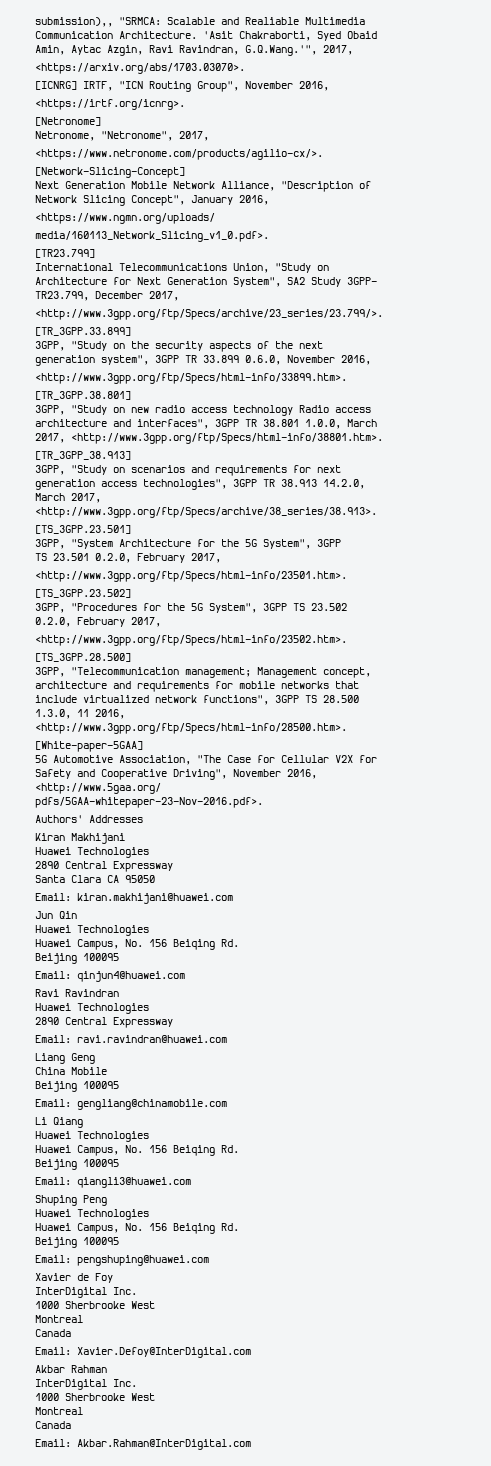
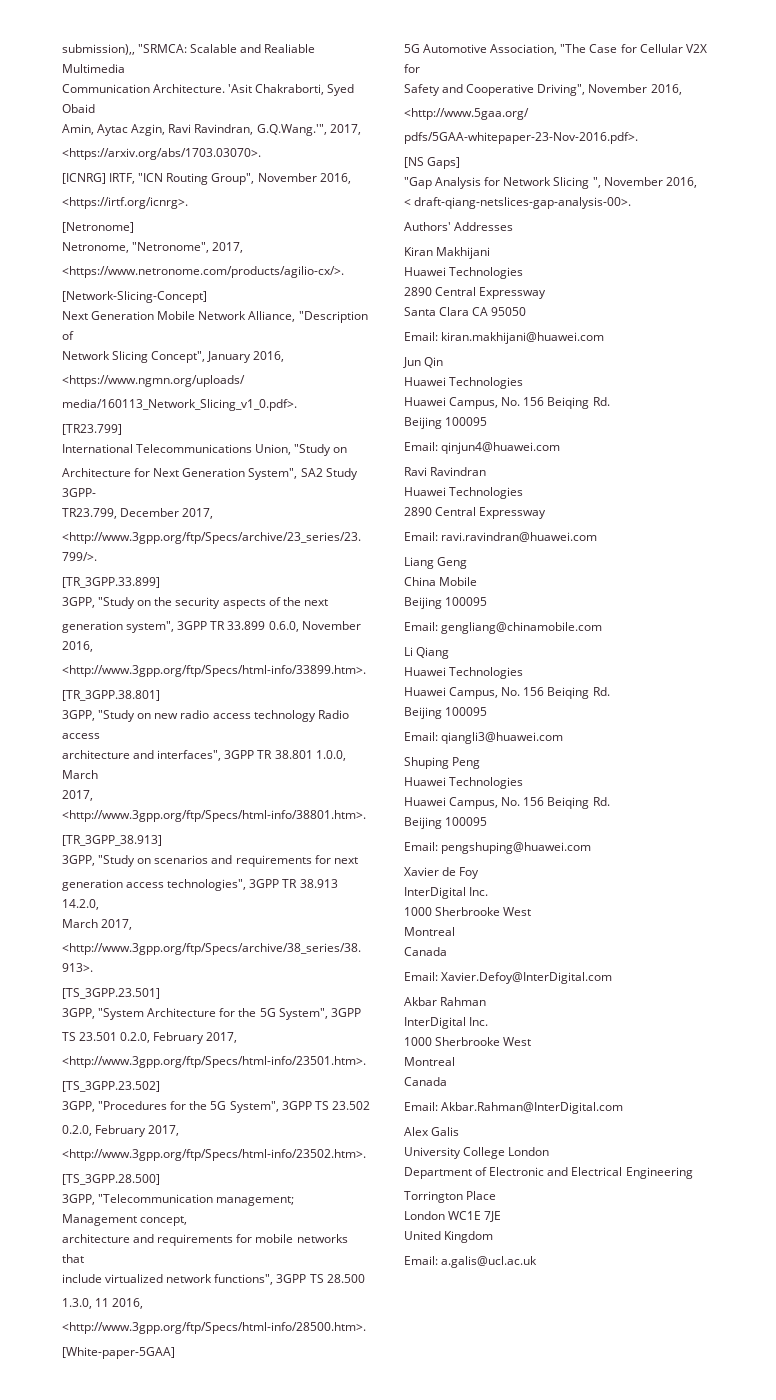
+ [NS Gaps]
+ "Gap Analysis for Network Slicing ", November 2016,
+ < draft-qiang-netslices-gap-analysis-00>.
+ Alex Galis
+ University College London
+ Department of Electronic and Electrical Engineering
+ Torrington Place
+ London WC1E 7JE
+ United Kingdom
+ Email: a.galis@ucl.ac.uk

